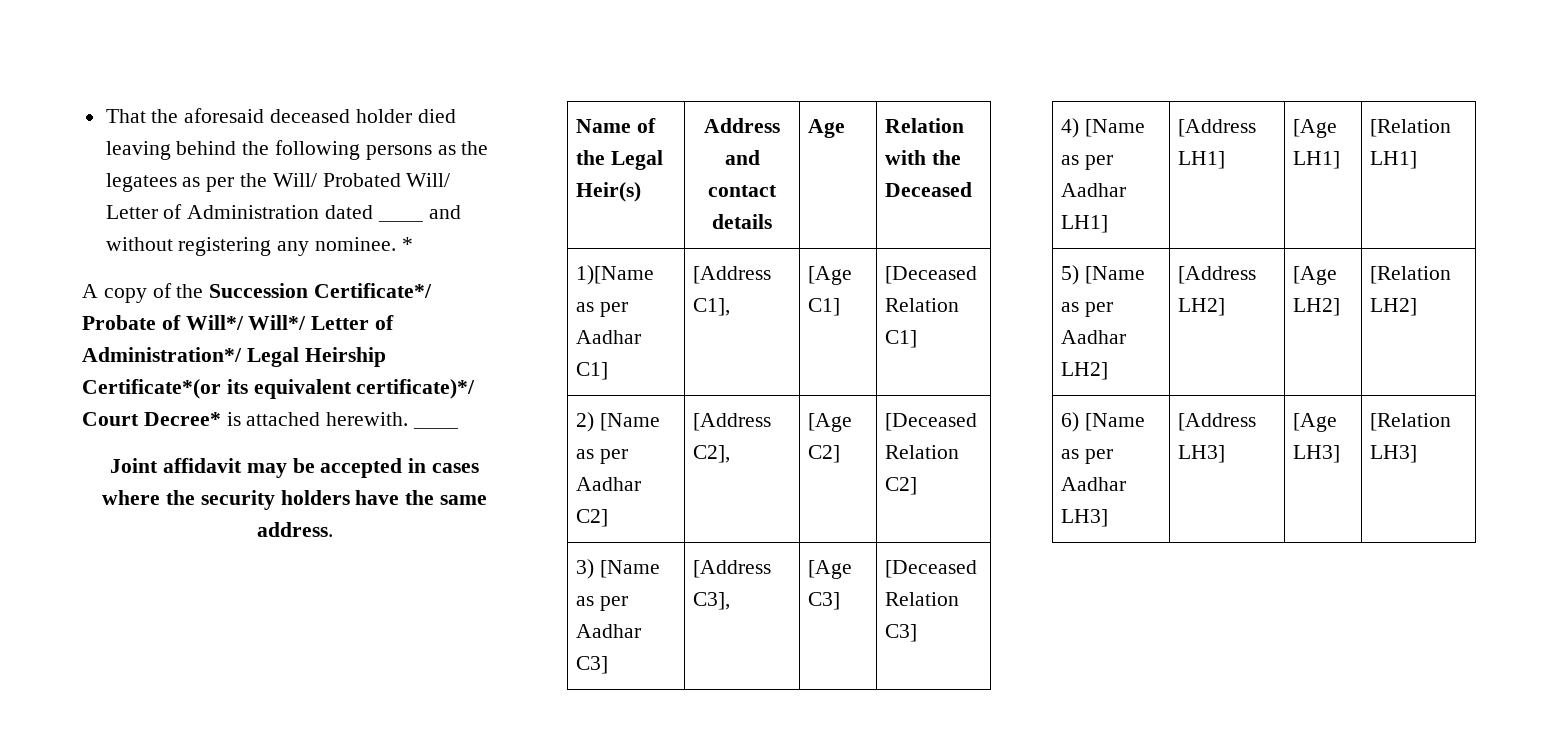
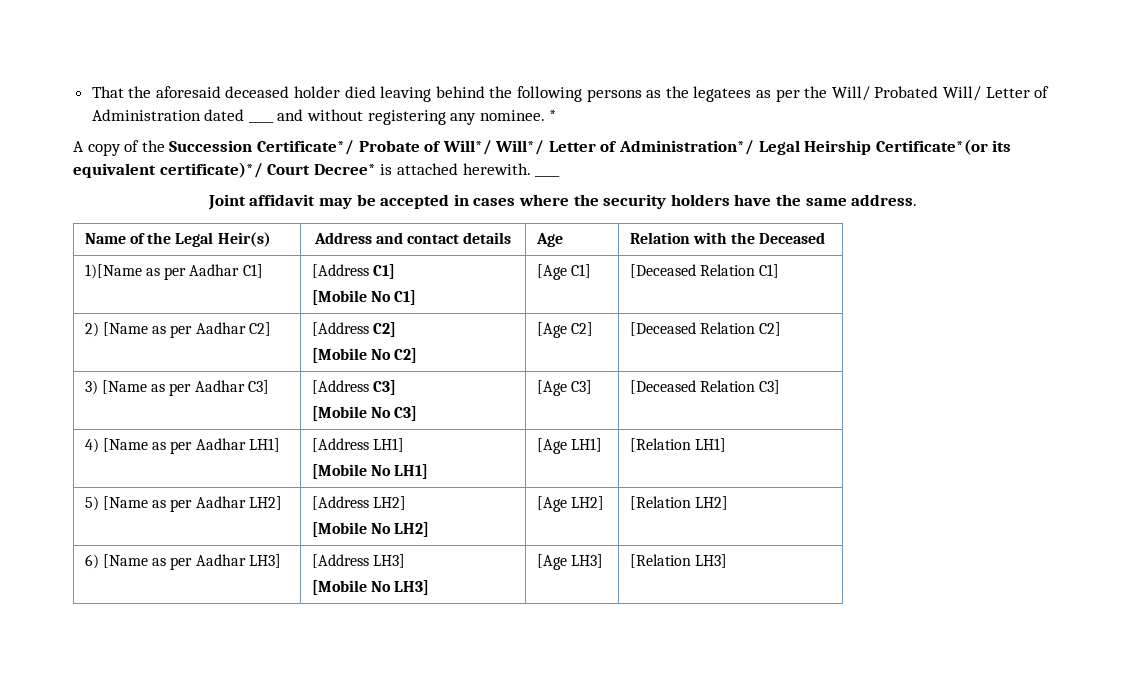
- 1)[Name as per Aadhar C1] | [Address C1], | [Age C1] | [Deceased Relation C1]
+ 1)[Name as per Aadhar C1] | [Address C1]
+ [Mobile No C1] | [Age C1] | [Deceased Relation C1]
- 2) [Name as per Aadhar C2] | [Address C2], | [Age C2] | [Deceased Relation C2]
+ 2) [Name as per Aadhar C2] | [Address C2]
+ [Mobile No C2] | [Age C2] | [Deceased Relation C2]
- 3) [Name as per Aadhar C3] | [Address C3], | [Age C3] | [Deceased Relation C3]
+ 3) [Name as per Aadhar C3] | [Address C3]
+ [Mobile No C3] | [Age C3] | [Deceased Relation C3]
- 4) [Name as per Aadhar LH1] | [Address LH1] | [Age LH1] | [Relation LH1]
+ 4) [Name as per Aadhar LH1] | [Address LH1]
+ [Mobile No LH1] | [Age LH1] | [Relation LH1]
- 5) [Name as per Aadhar LH2] | [Address LH2] | [Age LH2] | [Relation LH2]
+ 5) [Name as per Aadhar LH2] | [Address LH2]
+ [Mobile No LH2] | [Age LH2] | [Relation LH2]
- 6) [Name as per Aadhar LH3] | [Address LH3] | [Age LH3] | [Relation LH3]
+ 6) [Name as per Aadhar LH3] | [Address LH3]
+ [Mobile No LH3] | [Age LH3] | [Relation LH3]

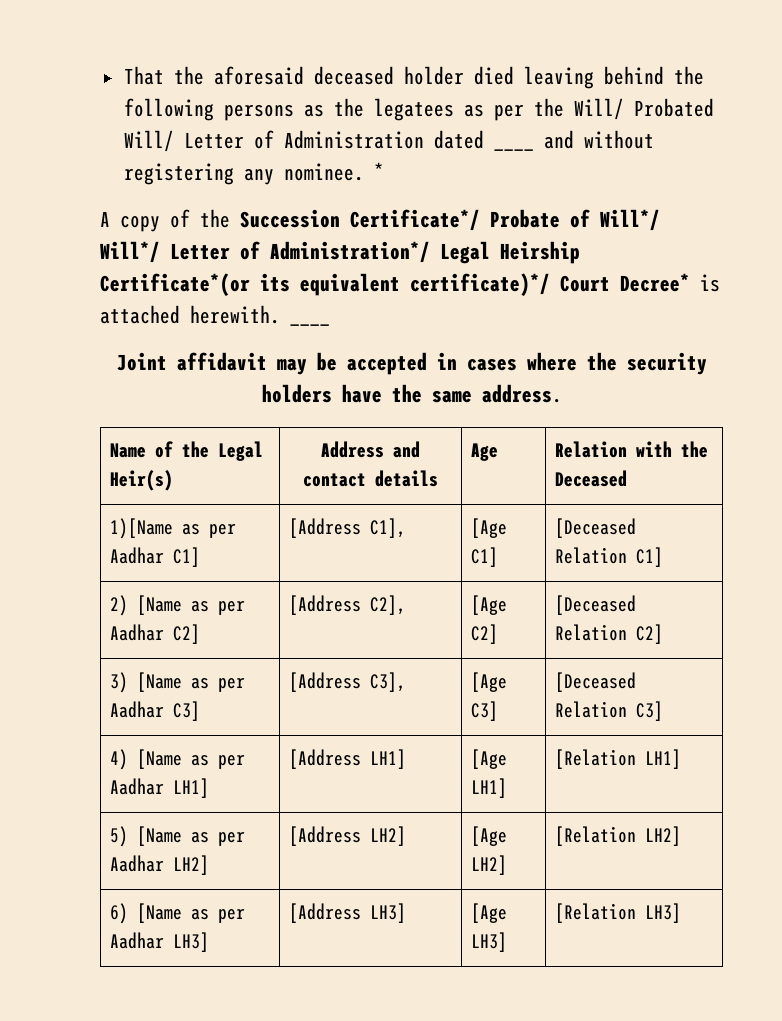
- 1)[Name as per Aadhar C1] | [Address C1]
- [Mobile No C1] | [Age C1] | [Deceased Relation C1]
+ 1)[Name as per Aadhar C1] | [Address C1], | [Age C1] | [Deceased Relation C1]
- 2) [Name as per Aadhar C2] | [Address C2]
- [Mobile No C2] | [Age C2] | [Deceased Relation C2]
+ 2) [Name as per Aadhar C2] | [Address C2], | [Age C2] | [Deceased Relation C2]
- 3) [Name as per Aadhar C3] | [Address C3]
- [Mobile No C3] | [Age C3] | [Deceased Relation C3]
+ 3) [Name as per Aadhar C3] | [Address C3], | [Age C3] | [Deceased Relation C3]
- 4) [Name as per Aadhar LH1] | [Address LH1]
- [Mobile No LH1] | [Age LH1] | [Relation LH1]
+ 4) [Name as per Aadhar LH1] | [Address LH1] | [Age LH1] | [Relation LH1]
- 5) [Name as per Aadhar LH2] | [Address LH2]
- [Mobile No LH2] | [Age LH2] | [Relation LH2]
+ 5) [Name as per Aadhar LH2] | [Address LH2] | [Age LH2] | [Relation LH2]
- 6) [Name as per Aadhar LH3] | [Address LH3]
- [Mobile No LH3] | [Age LH3] | [Relation LH3]
+ 6) [Name as per Aadhar LH3] | [Address LH3] | [Age LH3] | [Relation LH3]

